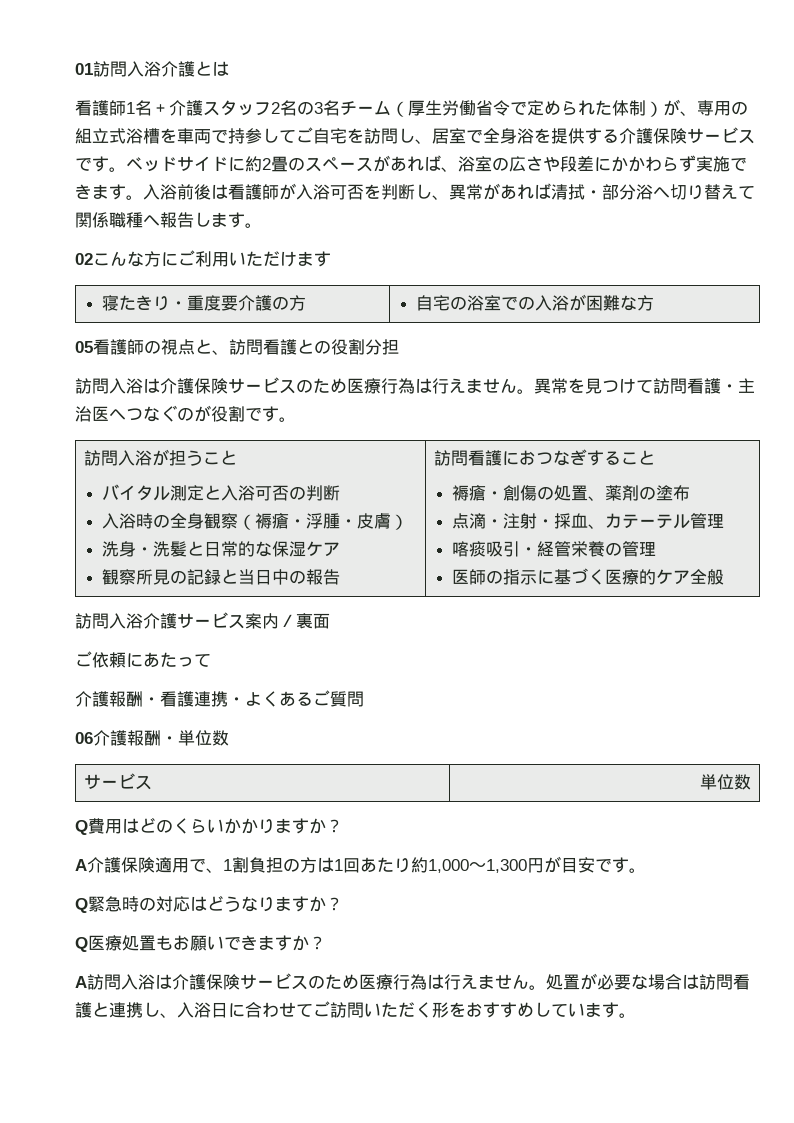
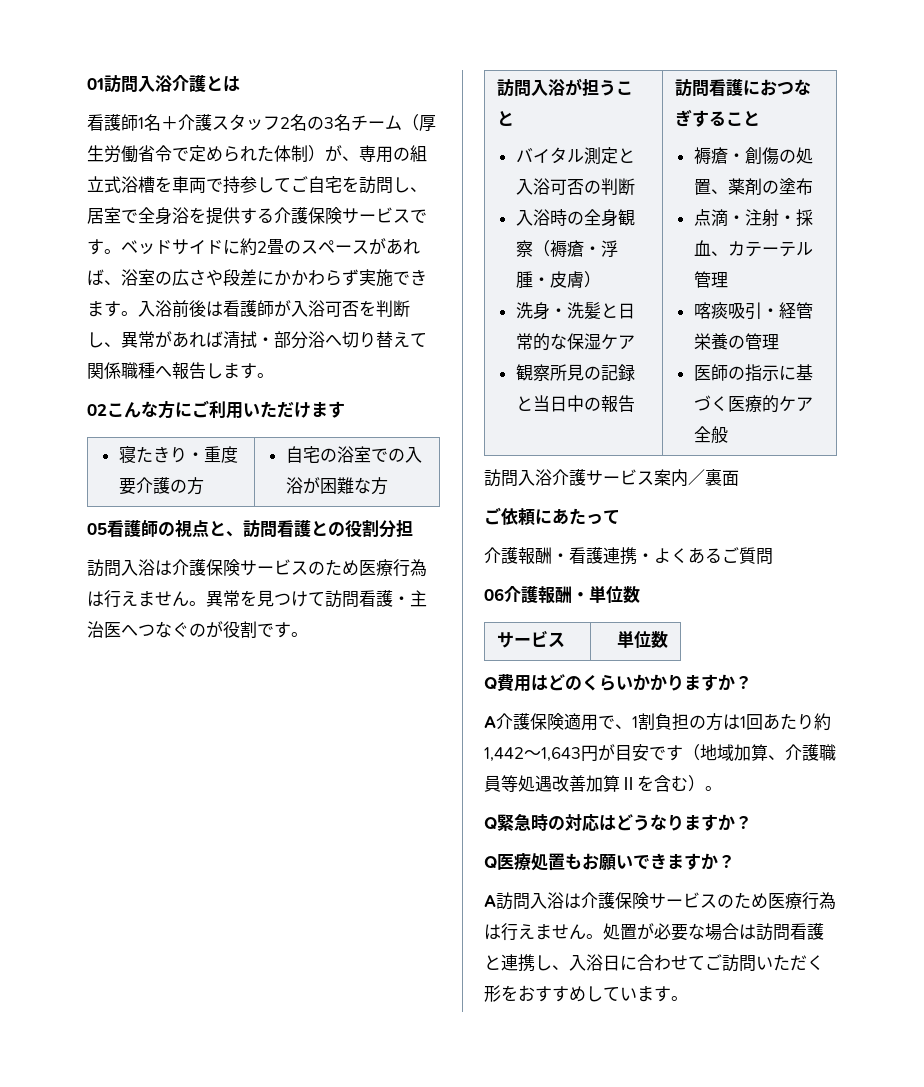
- A介護保険適用で、1割負担の方は1回あたり約1,000〜1,300円が目安です。
+ A介護保険適用で、1割負担の方は1回あたり約1,442〜1,643円が目安です（地域加算、介護職員等処遇改善加算Ⅱを含む）。

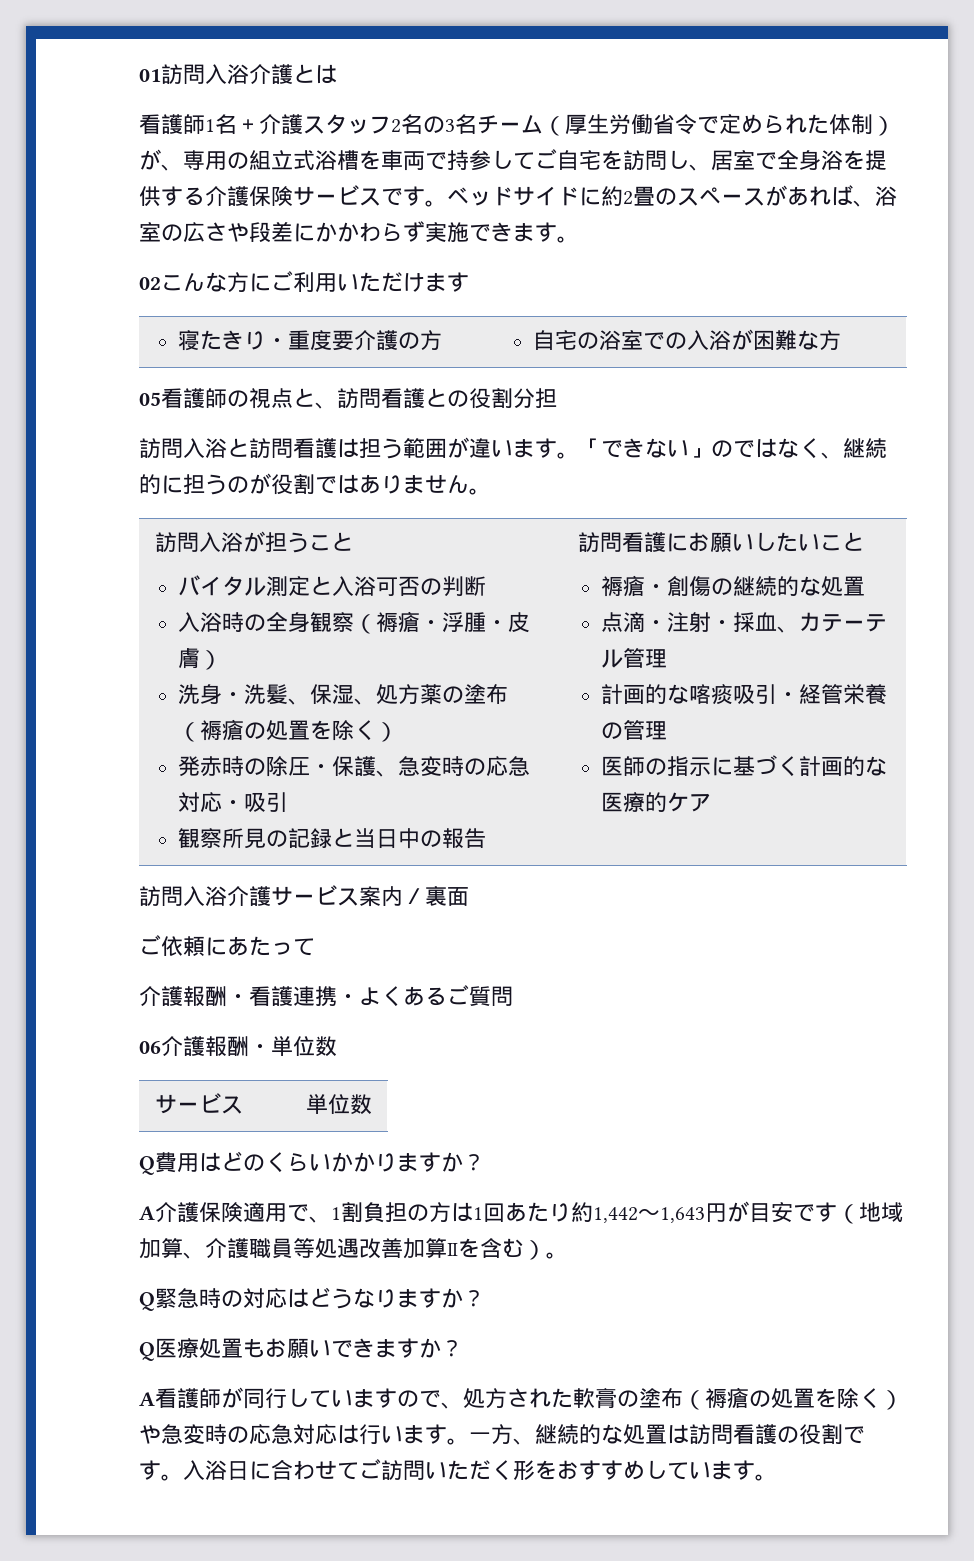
- 入浴前後は看護師が入浴可否を判断し、異常があれば清拭・部分浴へ切り替えて関係職種へ報告します。
- 訪問入浴は介護保険サービスのため医療行為は行えません。異常を見つけて訪問看護・主治医へつなぐのが役割です。
+ 訪問入浴と訪問看護は担う範囲が違います。「できない」のではなく、継続的に担うのが役割ではありません。
- 洗身・洗髪と日常的な保湿ケア
+ 洗身・洗髪、保湿、処方薬の塗布（褥瘡の処置を除く）
+ 発赤時の除圧・保護、急変時の応急対応・吸引
- 訪問看護におつなぎすること
+ 訪問看護にお願いしたいこと
- 褥瘡・創傷の処置、薬剤の塗布
+ 褥瘡・創傷の継続的な処置
- 喀痰吸引・経管栄養の管理
+ 計画的な喀痰吸引・経管栄養の管理
- 医師の指示に基づく医療的ケア全般
+ 医師の指示に基づく計画的な医療的ケア
- A訪問入浴は介護保険サービスのため医療行為は行えません。処置が必要な場合は訪問看護と連携し、入浴日に合わせてご訪問いただく形をおすすめしています。
+ A看護師が同行していますので、処方された軟膏の塗布（褥瘡の処置を除く）や急変時の応急対応は行います。一方、継続的な処置は訪問看護の役割です。入浴日に合わせてご訪問いただく形をおすすめしています。

